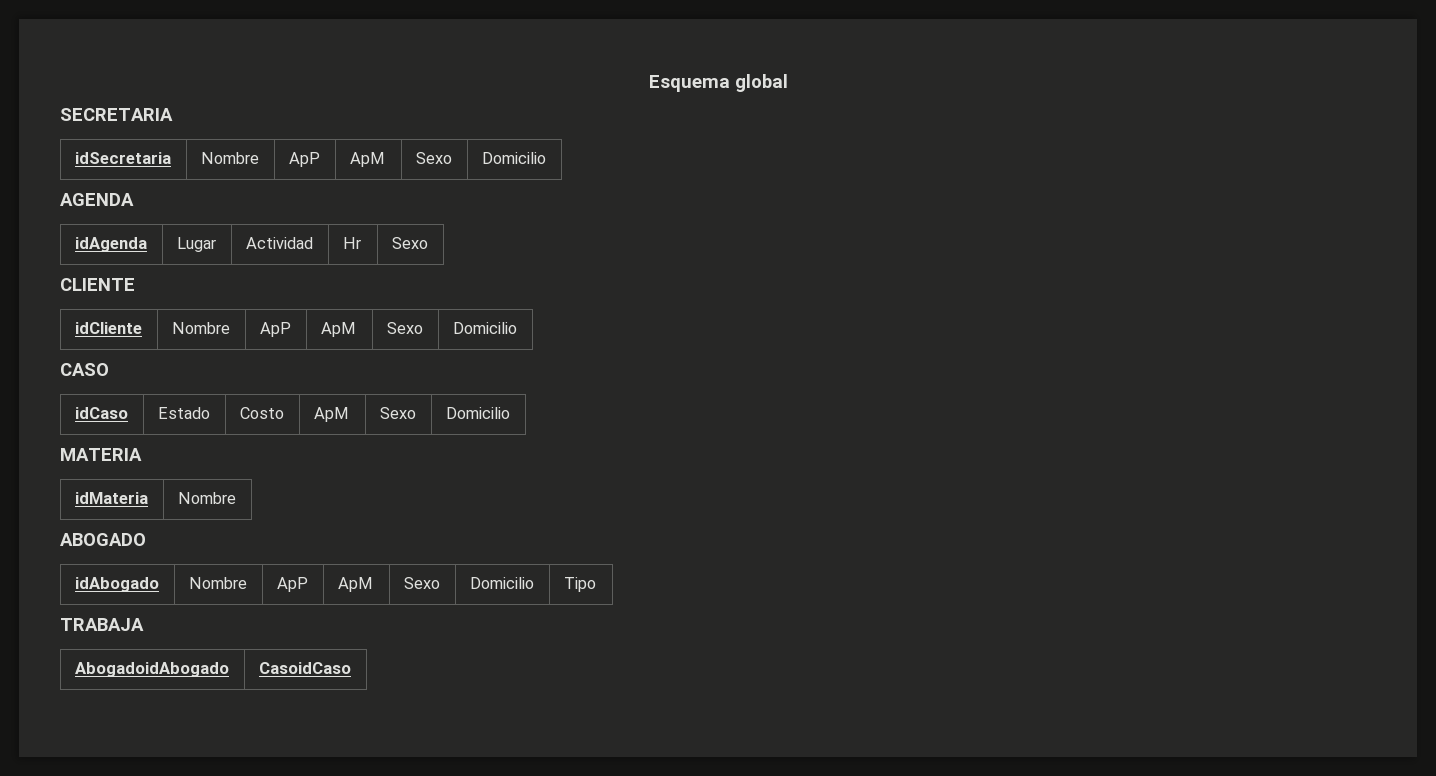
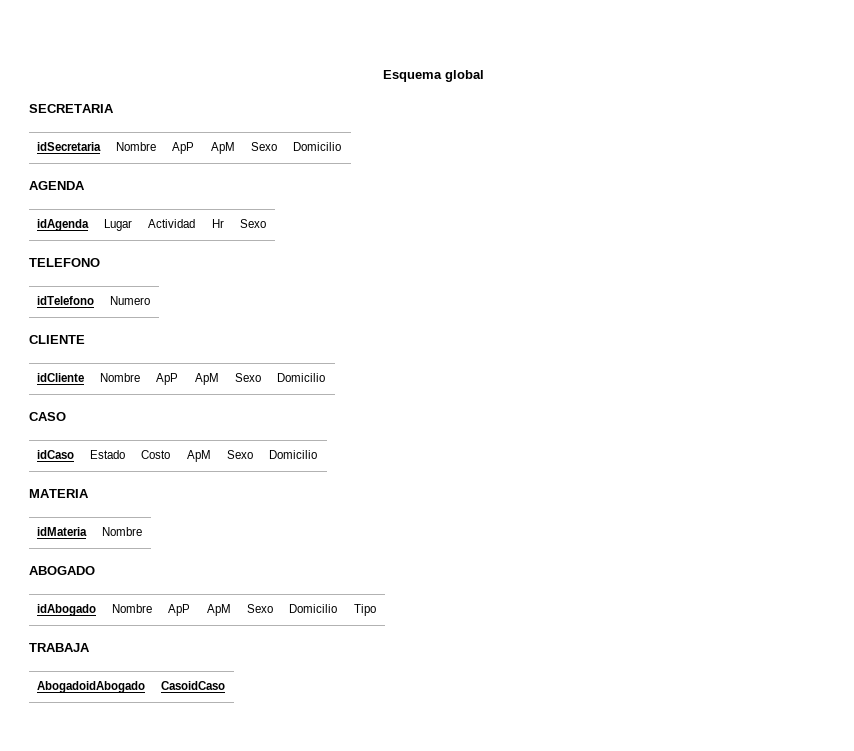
+ TELEFONO
+ idTelefono | Numero

